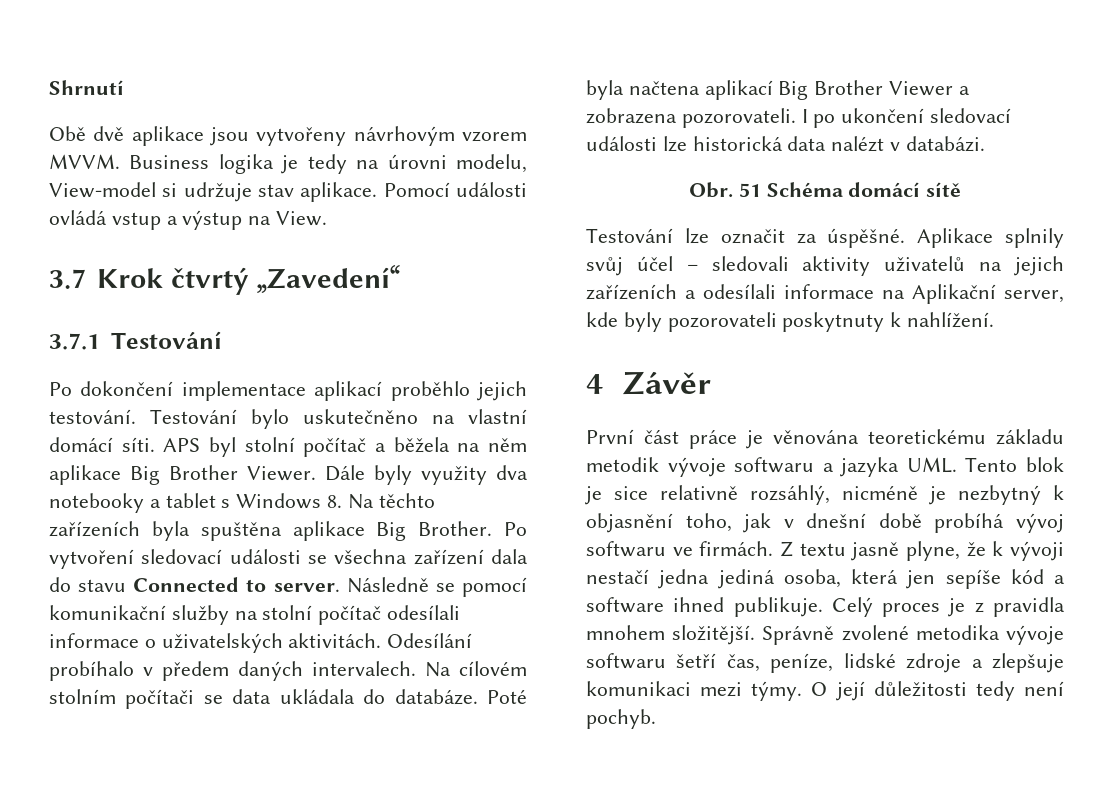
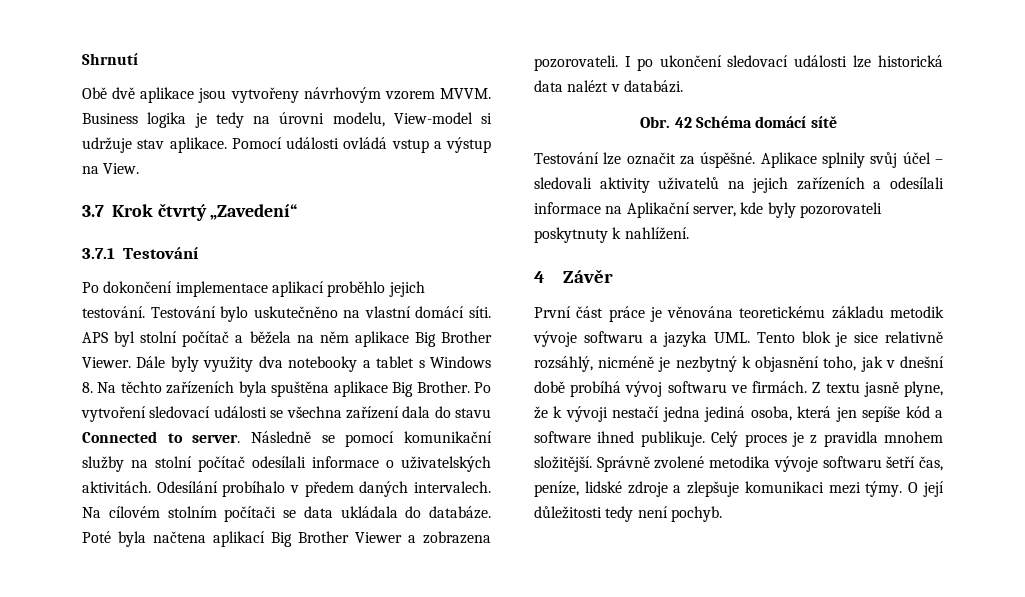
- Obr. 51 Schéma domácí sítě
+ Obr. 42 Schéma domácí sítě

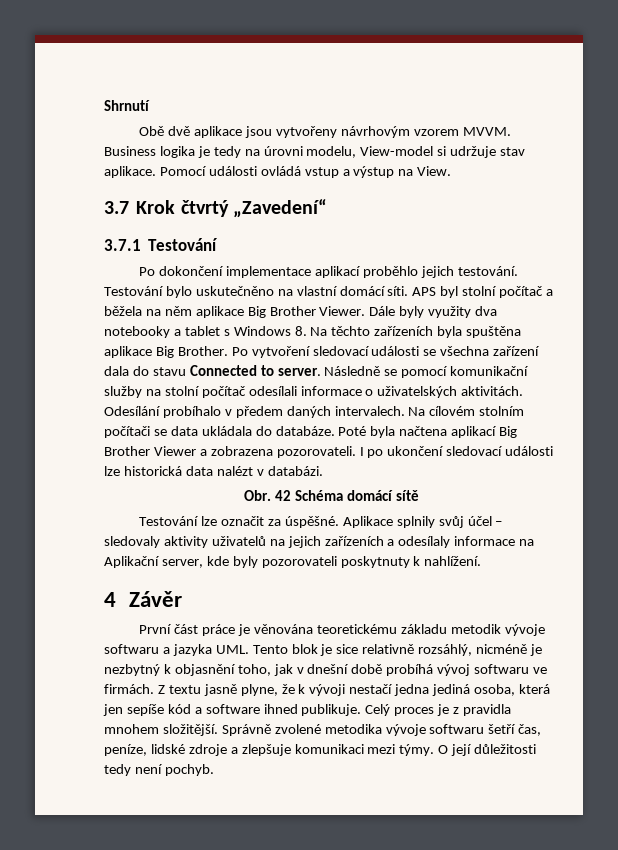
- Aplikace splnily svůj účel – sledovali aktivity uživatelů na jejich zařízeních a odesílali informace na Aplikační server, kde byly pozorovateli poskytnuty k nahlížení.
+ Aplikace splnily svůj účel – sledovaly aktivity uživatelů na jejich zařízeních a odesílaly informace na Aplikační server, kde byly pozorovateli poskytnuty k nahlížení.

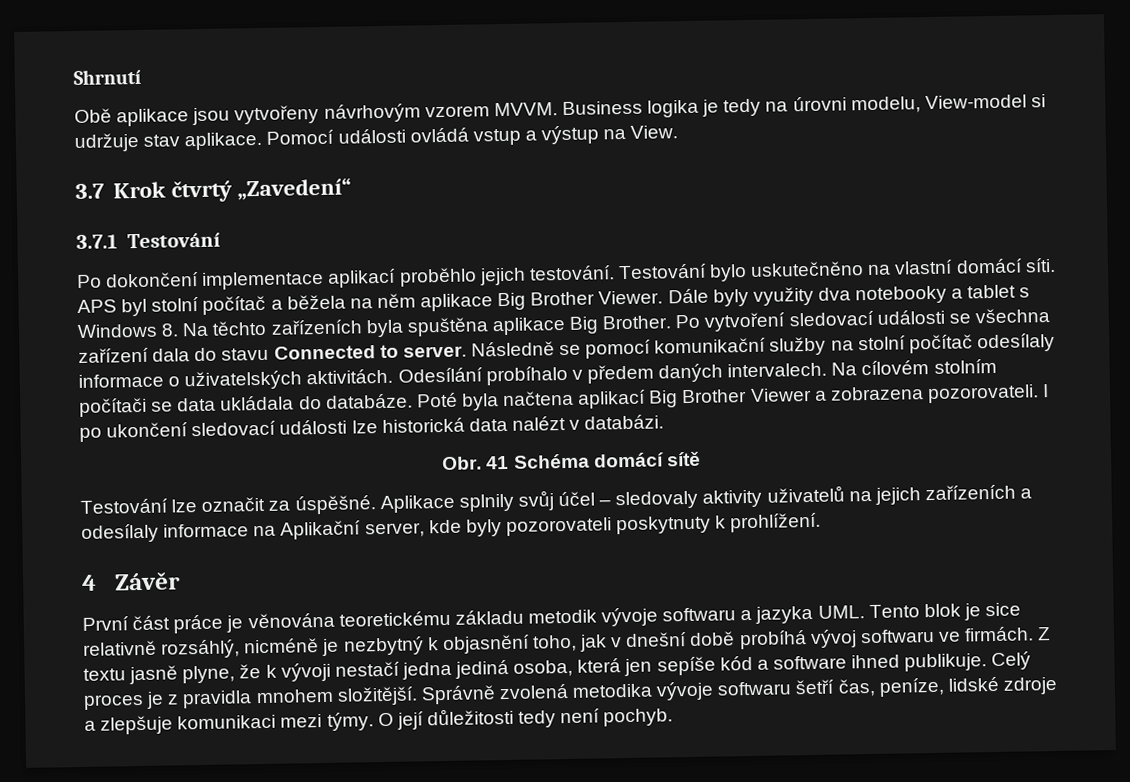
- Obě dvě aplikace jsou vytvořeny návrhovým vzorem MVVM.
+ Obě aplikace jsou vytvořeny návrhovým vzorem MVVM.
- Následně se pomocí komunikační služby na stolní počítač odesílali informace o uživatelských aktivitách.
+ Následně se pomocí komunikační služby na stolní počítač odesílaly informace o uživatelských aktivitách.
- Obr. 42 Schéma domácí sítě
+ Obr. 41 Schéma domácí sítě
- Aplikace splnily svůj účel – sledovaly aktivity uživatelů na jejich zařízeních a odesílaly informace na Aplikační server, kde byly pozorovateli poskytnuty k nahlížení.
+ Aplikace splnily svůj účel – sledovaly aktivity uživatelů na jejich zařízeních a odesílaly informace na Aplikační server, kde byly pozorovateli poskytnuty k prohlížení.
- Správně zvolené metodika vývoje softwaru šetří čas, peníze, lidské zdroje a zlepšuje komunikaci mezi týmy.
+ Správně zvolená metodika vývoje softwaru šetří čas, peníze, lidské zdroje a zlepšuje komunikaci mezi týmy.

